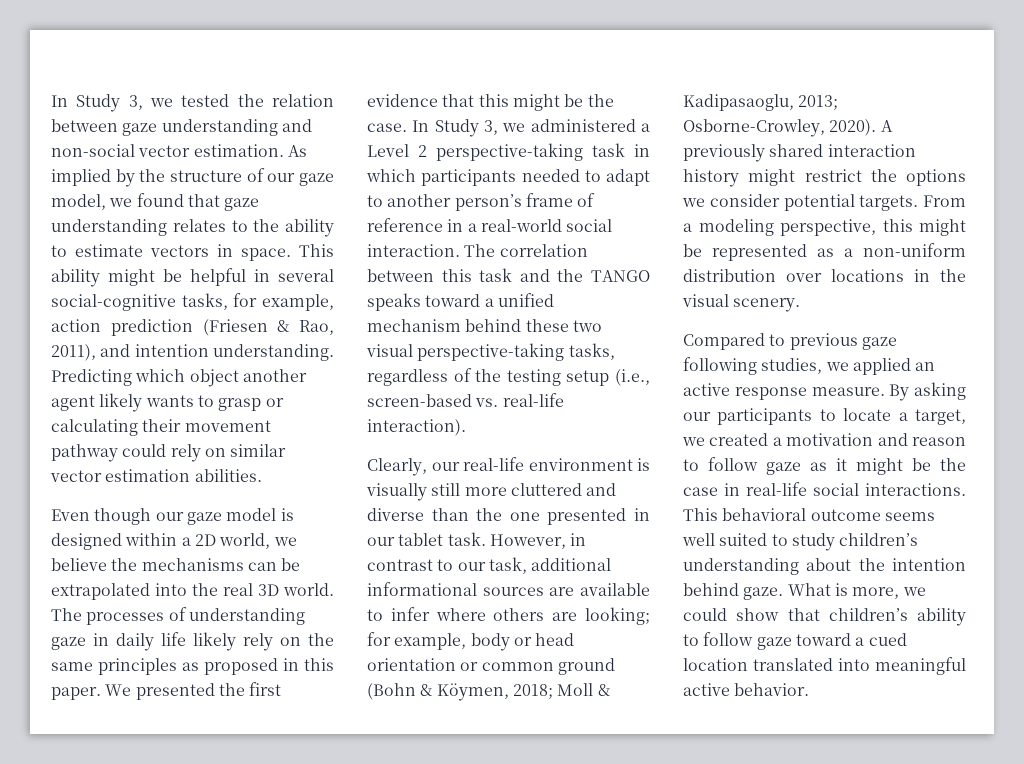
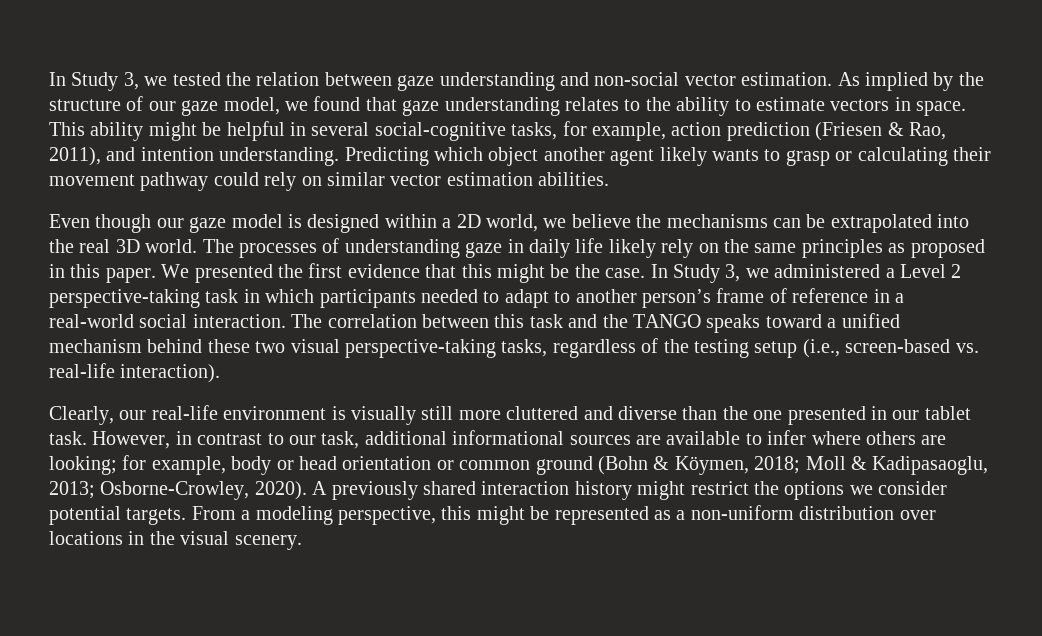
- Compared to previous gaze following studies, we applied an active response measure. By asking our participants to locate a target, we created a motivation and reason to follow gaze as it might be the case in real-life social interactions. This behavioral outcome seems well suited to study children’s understanding about the intention behind gaze. What is more, we could show that children’s ability to follow gaze toward a cued location translated into meaningful active behavior.

